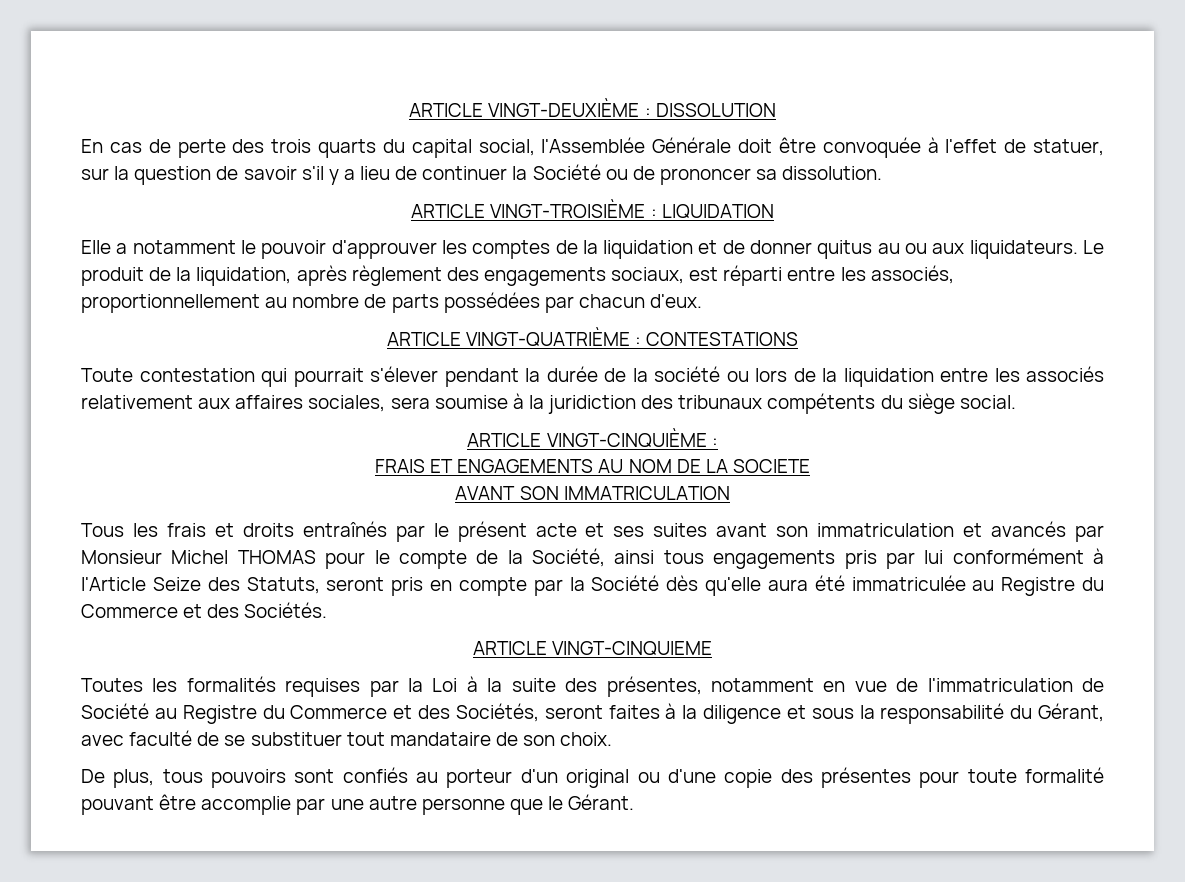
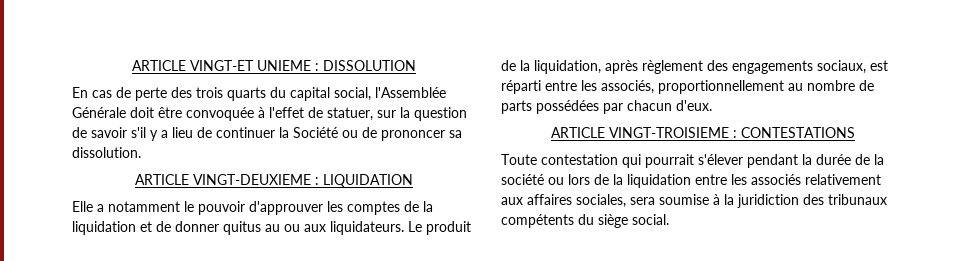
- ARTICLE VINGT-DEUXIÈME : DISSOLUTION
+ ARTICLE VINGT-ET UNIEME : DISSOLUTION
- ARTICLE VINGT-TROISIÈME : LIQUIDATION
+ ARTICLE VINGT-DEUXIEME : LIQUIDATION
- ARTICLE VINGT-QUATRIÈME : CONTESTATIONS
+ ARTICLE VINGT-TROISIEME : CONTESTATIONS
- ARTICLE VINGT-CINQUIÈME :
- FRAIS ET ENGAGEMENTS AU NOM DE LA SOCIETE
- AVANT SON IMMATRICULATION
- Tous les frais et droits entraînés par le présent acte et ses suites avant son immatriculation et avancés par Monsieur Michel THOMAS pour le compte de la Société, ainsi tous engagements pris par lui conformément à l'Article Seize des Statuts, seront pris en compte par la Société dès qu'elle aura été immatriculée au Registre du Commerce et des Sociétés.
- ARTICLE VINGT-CINQUIEME
- Toutes les formalités requises par la Loi à la suite des présentes, notamment en vue de l'immatriculation de Société au Registre du Commerce et des Sociétés, seront faites à la diligence et sous la responsabilité du Gérant, avec faculté de se substituer tout mandataire de son choix.
- De plus, tous pouvoirs sont confiés au porteur d'un original ou d'une copie des présentes pour toute formalité pouvant être accomplie par une autre personne que le Gérant.

